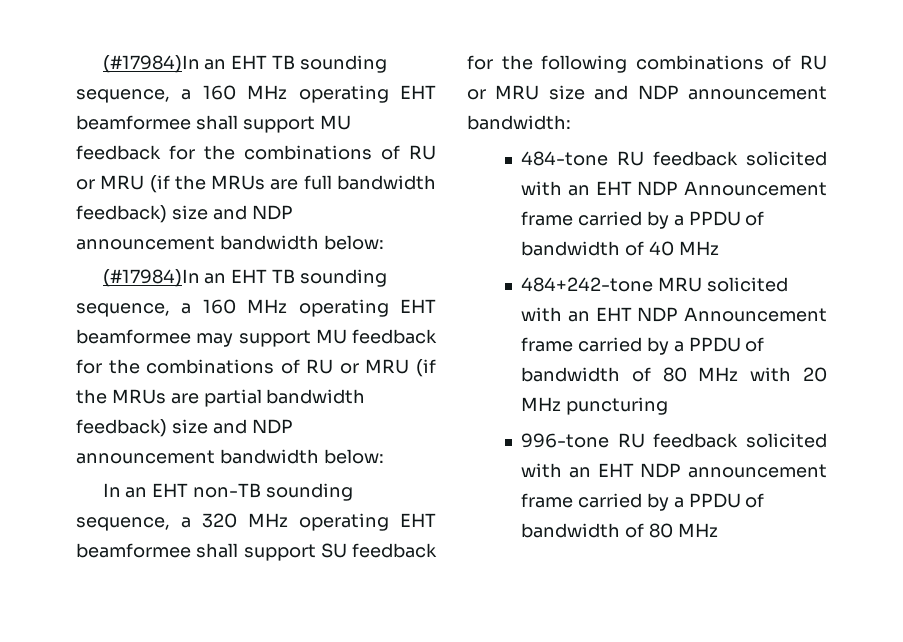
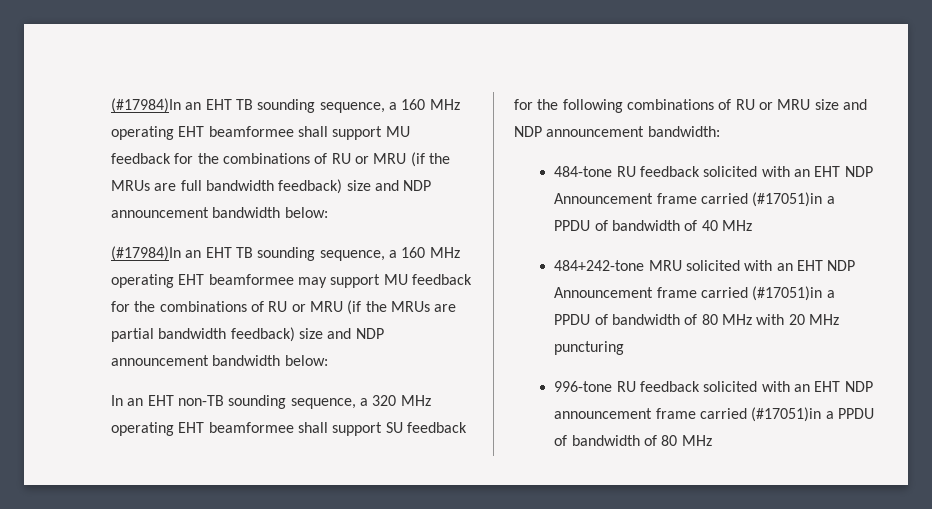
- 484-tone RU feedback solicited with an EHT NDP Announcement frame carried by a PPDU of bandwidth of 40 MHz
+ 484-tone RU feedback solicited with an EHT NDP Announcement frame carried (#17051)in a PPDU of bandwidth of 40 MHz
- 484+242-tone MRU solicited with an EHT NDP Announcement frame carried by a PPDU of bandwidth of 80 MHz with 20 MHz puncturing
+ 484+242-tone MRU solicited with an EHT NDP Announcement frame carried (#17051)in a PPDU of bandwidth of 80 MHz with 20 MHz puncturing
- 996-tone RU feedback solicited with an EHT NDP announcement frame carried by a PPDU of bandwidth of 80 MHz
+ 996-tone RU feedback solicited with an EHT NDP announcement frame carried (#17051)in a PPDU of bandwidth of 80 MHz

